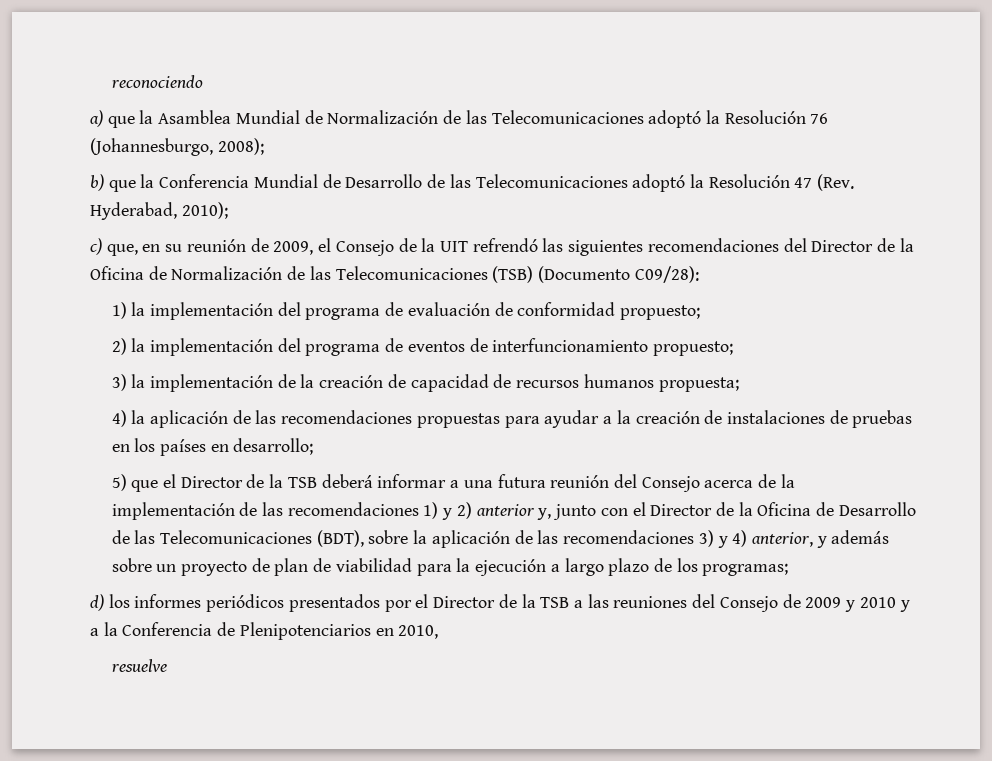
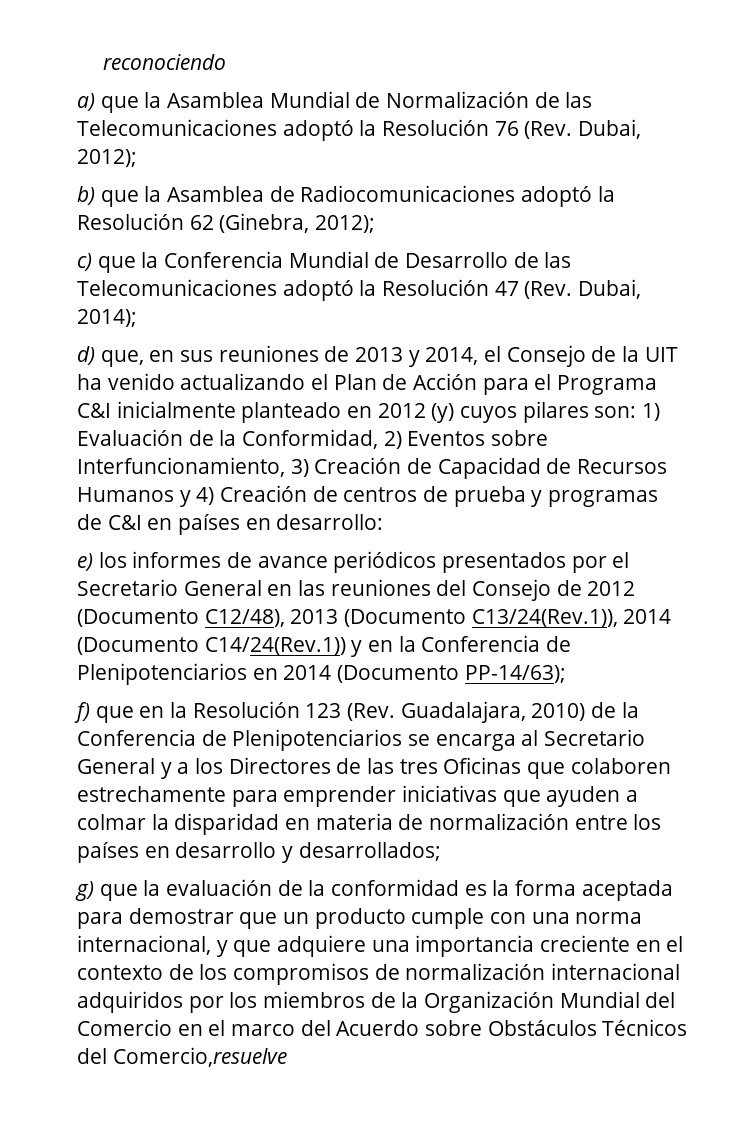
- a) que la Asamblea Mundial de Normalización de las Telecomunicaciones adoptó la Resolución 76 (Johannesburgo, 2008);
+ a) que la Asamblea Mundial de Normalización de las Telecomunicaciones adoptó la Resolución 76 (Rev. Dubai, 2012);
- b) que la Conferencia Mundial de Desarrollo de las Telecomunicaciones adoptó la Resolución 47 (Rev. Hyderabad, 2010);
- c) que, en su reunión de 2009, el Consejo de la UIT refrendó las siguientes recomendaciones del Director de la Oficina de Normalización de las Telecomunicaciones (TSB) (Documento C09/28):
- 1) la implementación del programa de evaluación de conformidad propuesto;
- 2) la implementación del programa de eventos de interfuncionamiento propuesto;
- 3) la implementación de la creación de capacidad de recursos humanos propuesta;
- 4) la aplicación de las recomendaciones propuestas para ayudar a la creación de instalaciones de pruebas en los países en desarrollo;
- 5) que el Director de la TSB deberá informar a una futura reunión del Consejo acerca de la implementación de las recomendaciones 1) y 2) anterior y, junto con el Director de la Oficina de Desarrollo de las Telecomunicaciones (BDT), sobre la aplicación de las recomendaciones 3) y 4) anterior, y además sobre un proyecto de plan de viabilidad para la ejecución a largo plazo de los programas;
- d) los informes periódicos presentados por el Director de la TSB a las reuniones del Consejo de 2009 y 2010 y a la Conferencia de Plenipotenciarios en 2010,
- resuelve
+ b) que la Asamblea de Radiocomunicaciones adoptó la Resolución 62 (Ginebra, 2012);
+ c) que la Conferencia Mundial de Desarrollo de las Telecomunicaciones adoptó la Resolución 47 (Rev. Dubai, 2014);
+ d) que, en sus reuniones de 2013 y 2014, el Consejo de la UIT ha venido actualizando el Plan de Acción para el Programa C&I inicialmente planteado en 2012 (y) cuyos pilares son: 1) Evaluación de la Conformidad, 2) Eventos sobre Interfuncionamiento, 3) Creación de Capacidad de Recursos Humanos y 4) Creación de centros de prueba y programas de C&I en países en desarrollo:
+ e) los informes de avance periódicos presentados por el Secretario General en las reuniones del Consejo de 2012 (Documento C12/48), 2013 (Documento C13/24(Rev.1)), 2014 (Documento C14/24(Rev.1)) y en la Conferencia de Plenipotenciarios en 2014 (Documento PP-14/63);
+ f) que en la Resolución 123 (Rev. Guadalajara, 2010) de la Conferencia de Plenipotenciarios se encarga al Secretario General y a los Directores de las tres Oficinas que colaboren estrechamente para emprender iniciativas que ayuden a colmar la disparidad en materia de normalización entre los países en desarrollo y desarrollados;
+ g) que la evaluación de la conformidad es la forma aceptada para demostrar que un producto cumple con una norma internacional, y que adquiere una importancia creciente en el contexto de los compromisos de normalización internacional adquiridos por los miembros de la Organización Mundial del Comercio en el marco del Acuerdo sobre Obstáculos Técnicos del Comercio,resuelve

